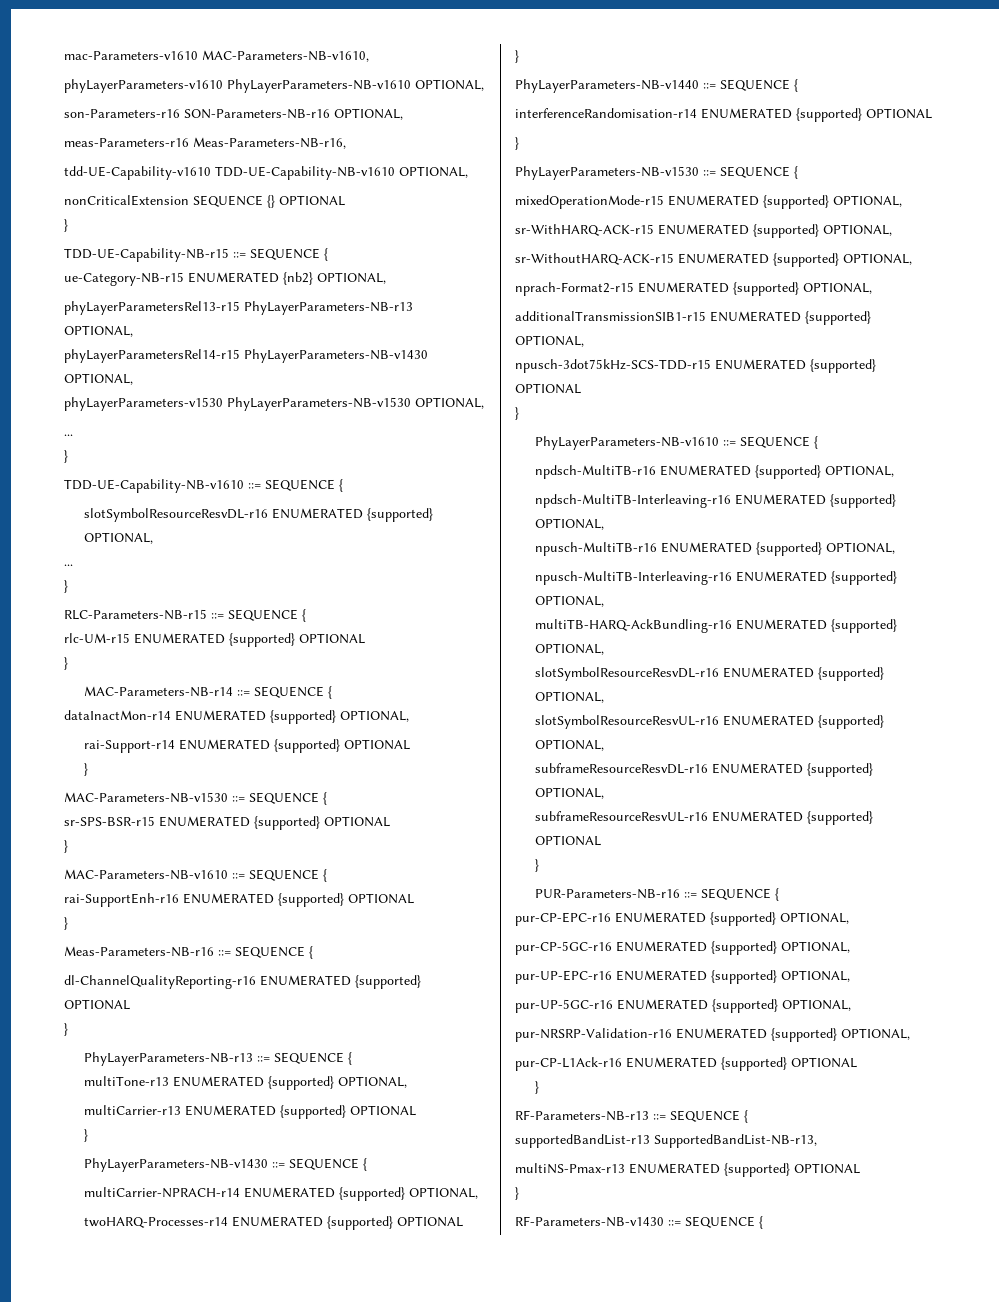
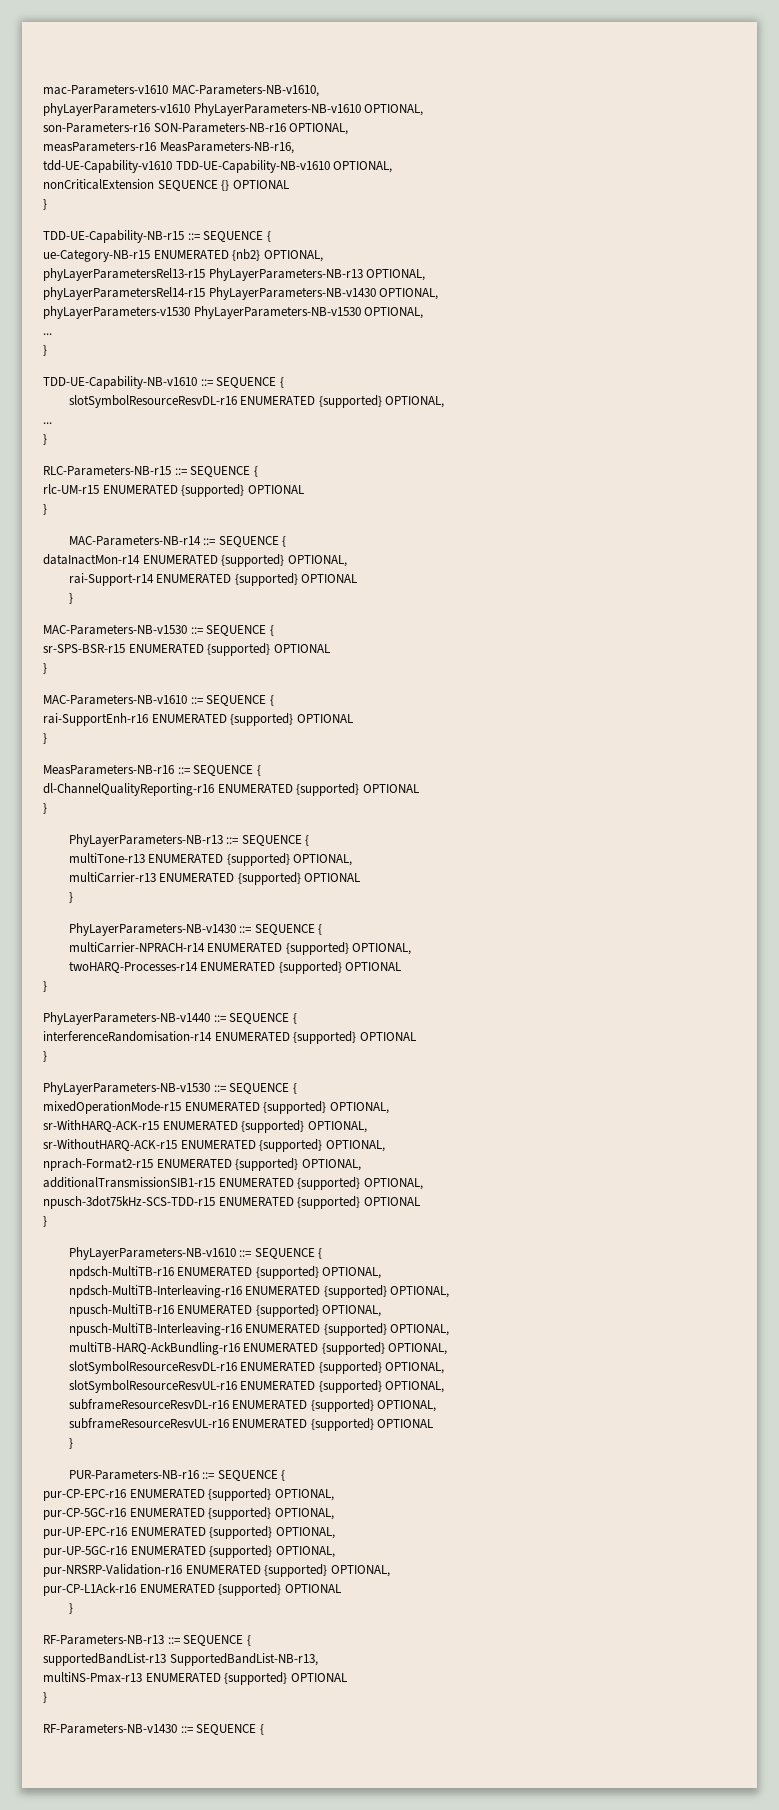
- meas-Parameters-r16 Meas-Parameters-NB-r16,
+ measParameters-r16 MeasParameters-NB-r16,
- Meas-Parameters-NB-r16 ::= SEQUENCE {
+ MeasParameters-NB-r16 ::= SEQUENCE {

